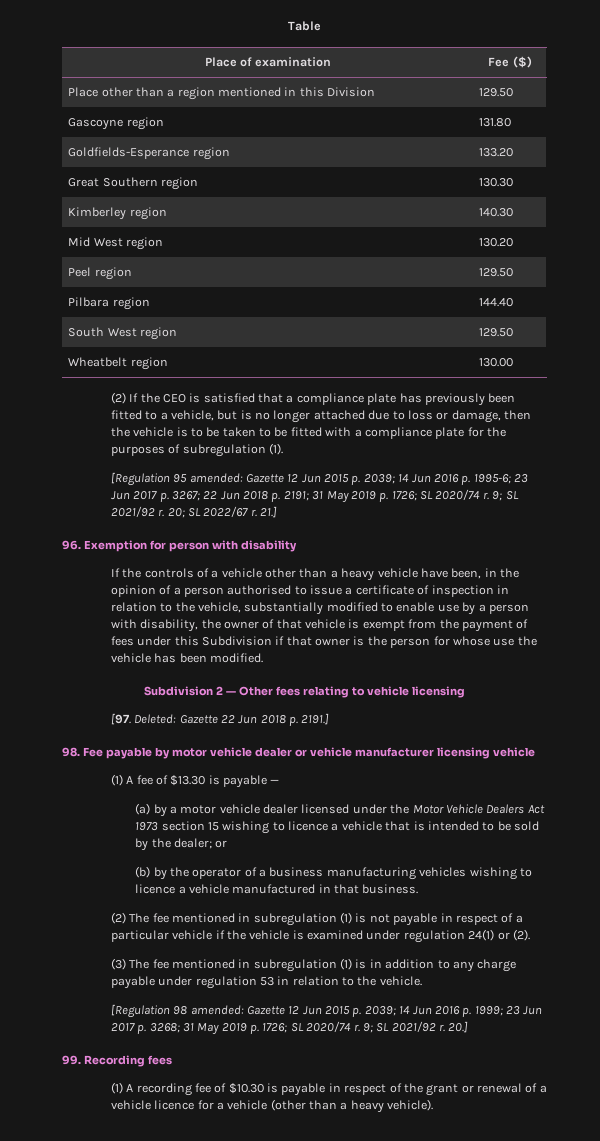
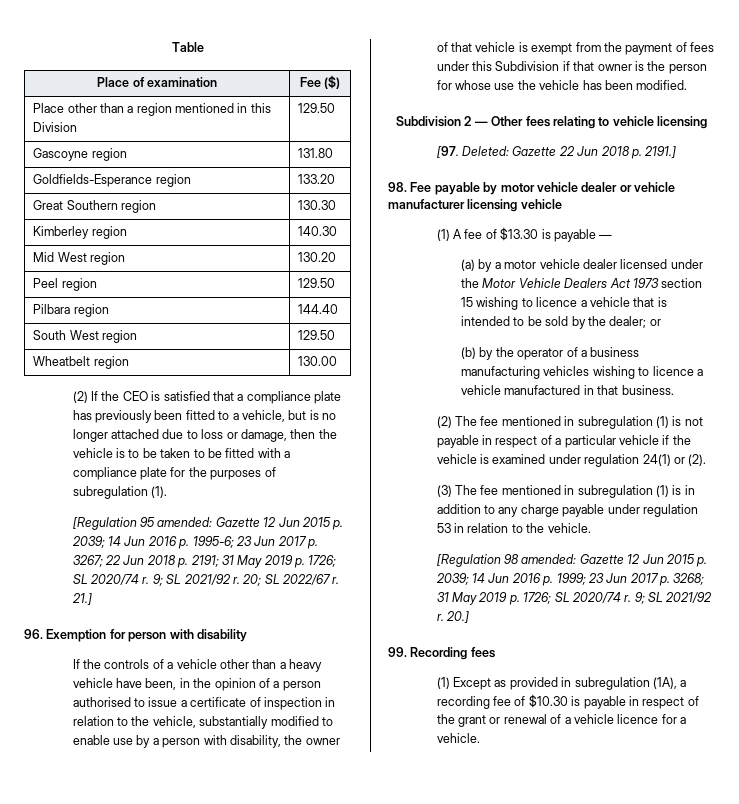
- (1) A recording fee of $10.30 is payable in respect of the grant or renewal of a vehicle licence for a vehicle (other than a heavy vehicle).
+ (1) Except as provided in subregulation (1A), a recording fee of $10.30 is payable in respect of the grant or renewal of a vehicle licence for a vehicle.

